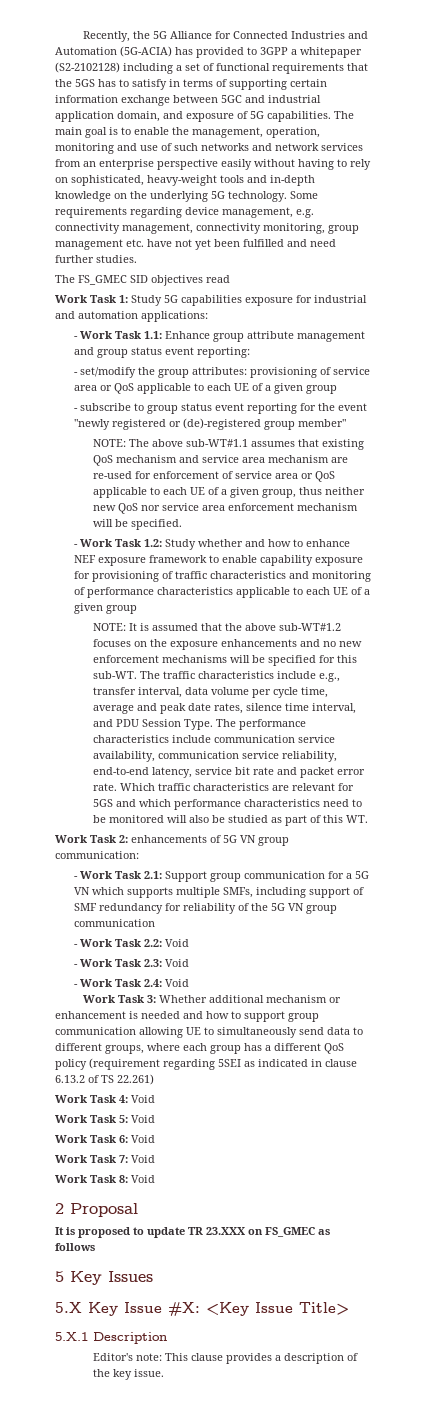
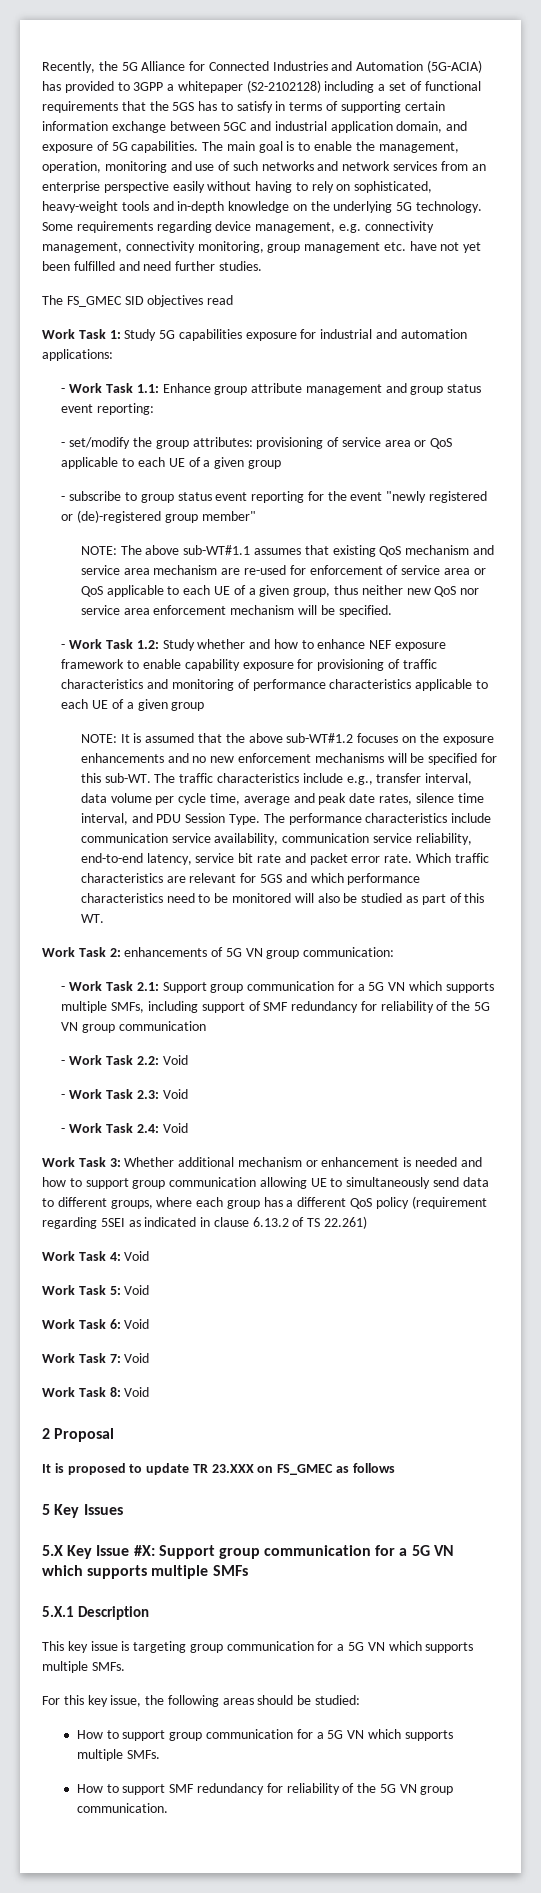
- 5.X Key Issue #X: <Key Issue Title>
+ 5.X Key Issue #X: Support group communication for a 5G VN which supports multiple SMFs
  5.X.1 Description
- Editor's note: This clause provides a description of the key issue.
+ This key issue is targeting group communication for a 5G VN which supports multiple SMFs.
+ For this key issue, the following areas should be studied:
+ How to support group communication for a 5G VN which supports multiple SMFs.
+ How to support SMF redundancy for reliability of the 5G VN group communication.

